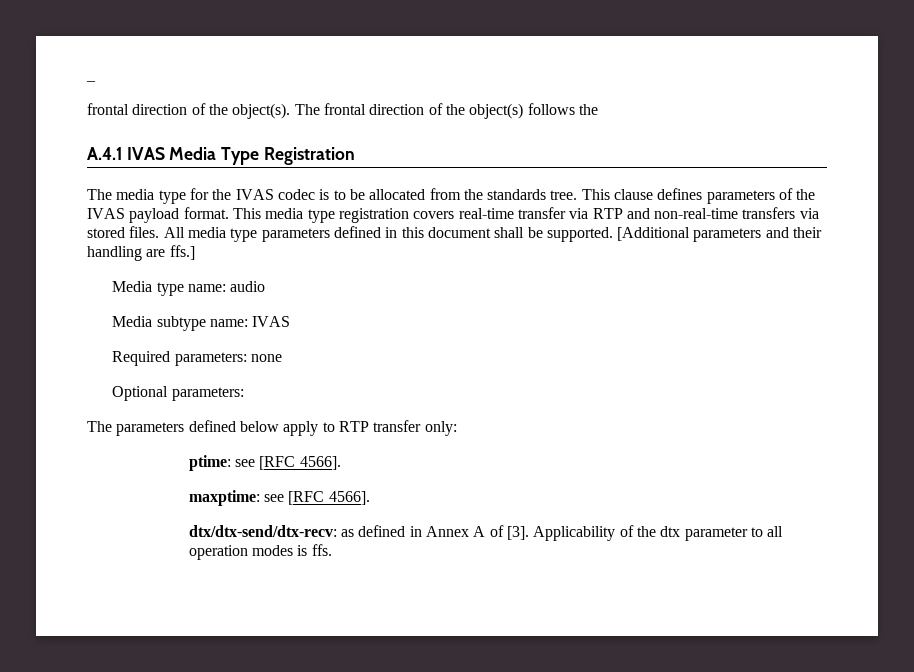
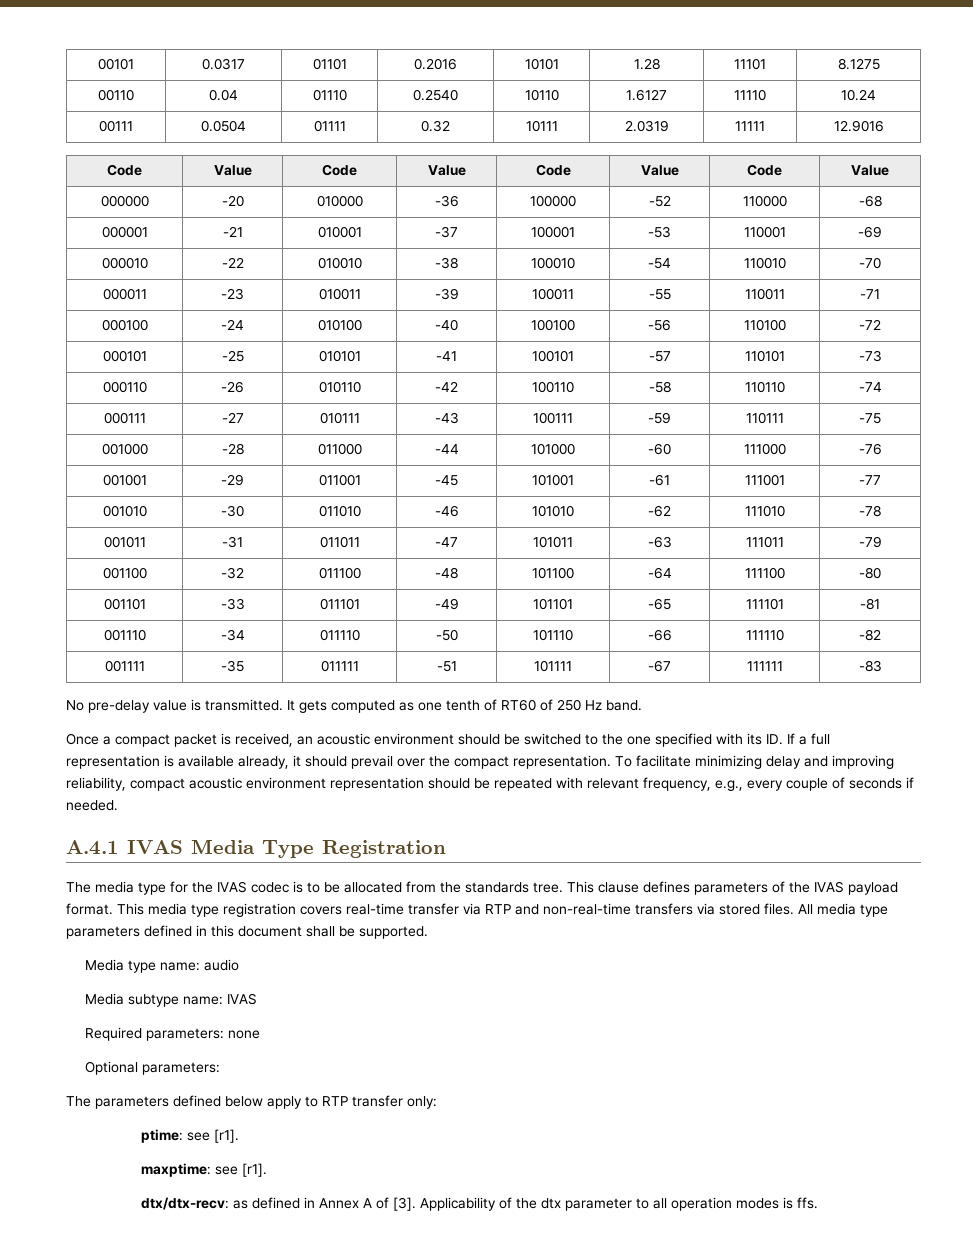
- _
- frontal direction of the object(s). The frontal direction of the object(s) follows the
+ 00101 | 0.0317 | 01101 | 0.2016 | 10101 | 1.28 | 11101 | 8.1275
+ 00110 | 0.04 | 01110 | 0.2540 | 10110 | 1.6127 | 11110 | 10.24
+ 00111 | 0.0504 | 01111 | 0.32 | 10111 | 2.0319 | 11111 | 12.9016
+ Code | Value | Code | Value | Code | Value | Code | Value
+ 000000 | -20 | 010000 | -36 | 100000 | -52 | 110000 | -68
+ 000001 | -21 | 010001 | -37 | 100001 | -53 | 110001 | -69
+ 000010 | -22 | 010010 | -38 | 100010 | -54 | 110010 | -70
+ 000011 | -23 | 010011 | -39 | 100011 | -55 | 110011 | -71
+ 000100 | -24 | 010100 | -40 | 100100 | -56 | 110100 | -72
+ 000101 | -25 | 010101 | -41 | 100101 | -57 | 110101 | -73
+ 000110 | -26 | 010110 | -42 | 100110 | -58 | 110110 | -74
+ 000111 | -27 | 010111 | -43 | 100111 | -59 | 110111 | -75
+ 001000 | -28 | 011000 | -44 | 101000 | -60 | 111000 | -76
+ 001001 | -29 | 011001 | -45 | 101001 | -61 | 111001 | -77
+ 001010 | -30 | 011010 | -46 | 101010 | -62 | 111010 | -78
+ 001011 | -31 | 011011 | -47 | 101011 | -63 | 111011 | -79
+ 001100 | -32 | 011100 | -48 | 101100 | -64 | 111100 | -80
+ 001101 | -33 | 011101 | -49 | 101101 | -65 | 111101 | -81
+ 001110 | -34 | 011110 | -50 | 101110 | -66 | 111110 | -82
+ 001111 | -35 | 011111 | -51 | 101111 | -67 | 111111 | -83
+ No pre-delay value is transmitted. It gets computed as one tenth of RT60 of 250 Hz band.
+ Once a compact packet is received, an acoustic environment should be switched to the one specified with its ID. If a full representation is available already, it should prevail over the compact representation. To facilitate minimizing delay and improving reliability, compact acoustic environment representation should be repeated with relevant frequency, e.g., every couple of seconds if needed.
- [Additional parameters and their handling are ffs.]
- ptime: see [RFC 4566].
+ ptime: see [r1].
- maxptime: see [RFC 4566].
- dtx/dtx-send/dtx-recv: as defined in Annex A of [3].
+ maxptime: see [r1].
+ dtx/dtx-recv: as defined in Annex A of [3].

